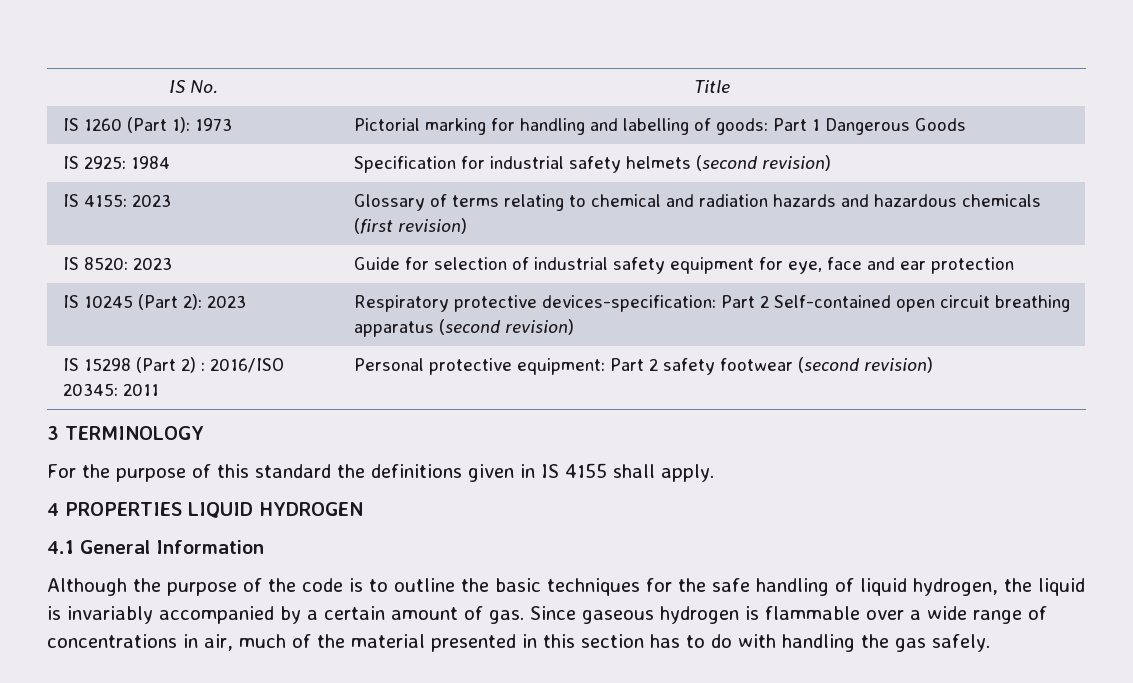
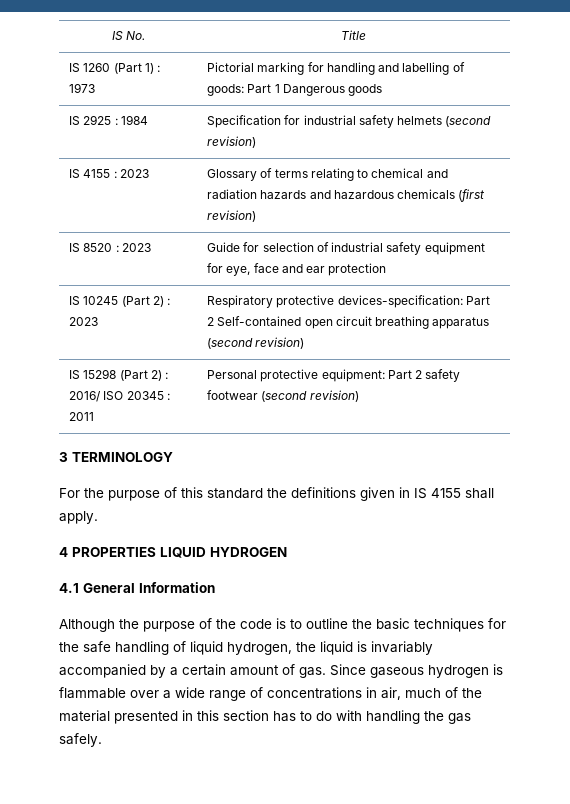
- IS 1260 (Part 1): 1973 | Pictorial marking for handling and labelling of goods: Part 1 Dangerous Goods
- IS 2925: 1984 | Specification for industrial safety helmets (second revision)
+ IS 1260 (Part 1) : 1973 | Pictorial marking for handling and labelling of goods: Part 1 Dangerous goods
+ IS 2925 : 1984 | Specification for industrial safety helmets (second revision)
- IS 4155: 2023 | Glossary of terms relating to chemical and radiation hazards and hazardous chemicals (first revision)
+ IS 4155 : 2023 | Glossary of terms relating to chemical and radiation hazards and hazardous chemicals (first revision)
- IS 8520: 2023 | Guide for selection of industrial safety equipment for eye, face and ear protection
+ IS 8520 : 2023 | Guide for selection of industrial safety equipment for eye, face and ear protection
- IS 10245 (Part 2): 2023 | Respiratory protective devices-specification: Part 2 Self-contained open circuit breathing apparatus (second revision)
+ IS 10245 (Part 2) : 2023 | Respiratory protective devices-specification: Part 2 Self-contained open circuit breathing apparatus (second revision)
- IS 15298 (Part 2) : 2016/ISO 20345: 2011 | Personal protective equipment: Part 2 safety footwear (second revision)
+ IS 15298 (Part 2) : 2016/ ISO 20345 : 2011 | Personal protective equipment: Part 2 safety footwear (second revision)

